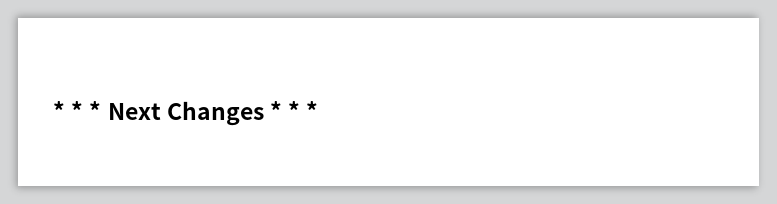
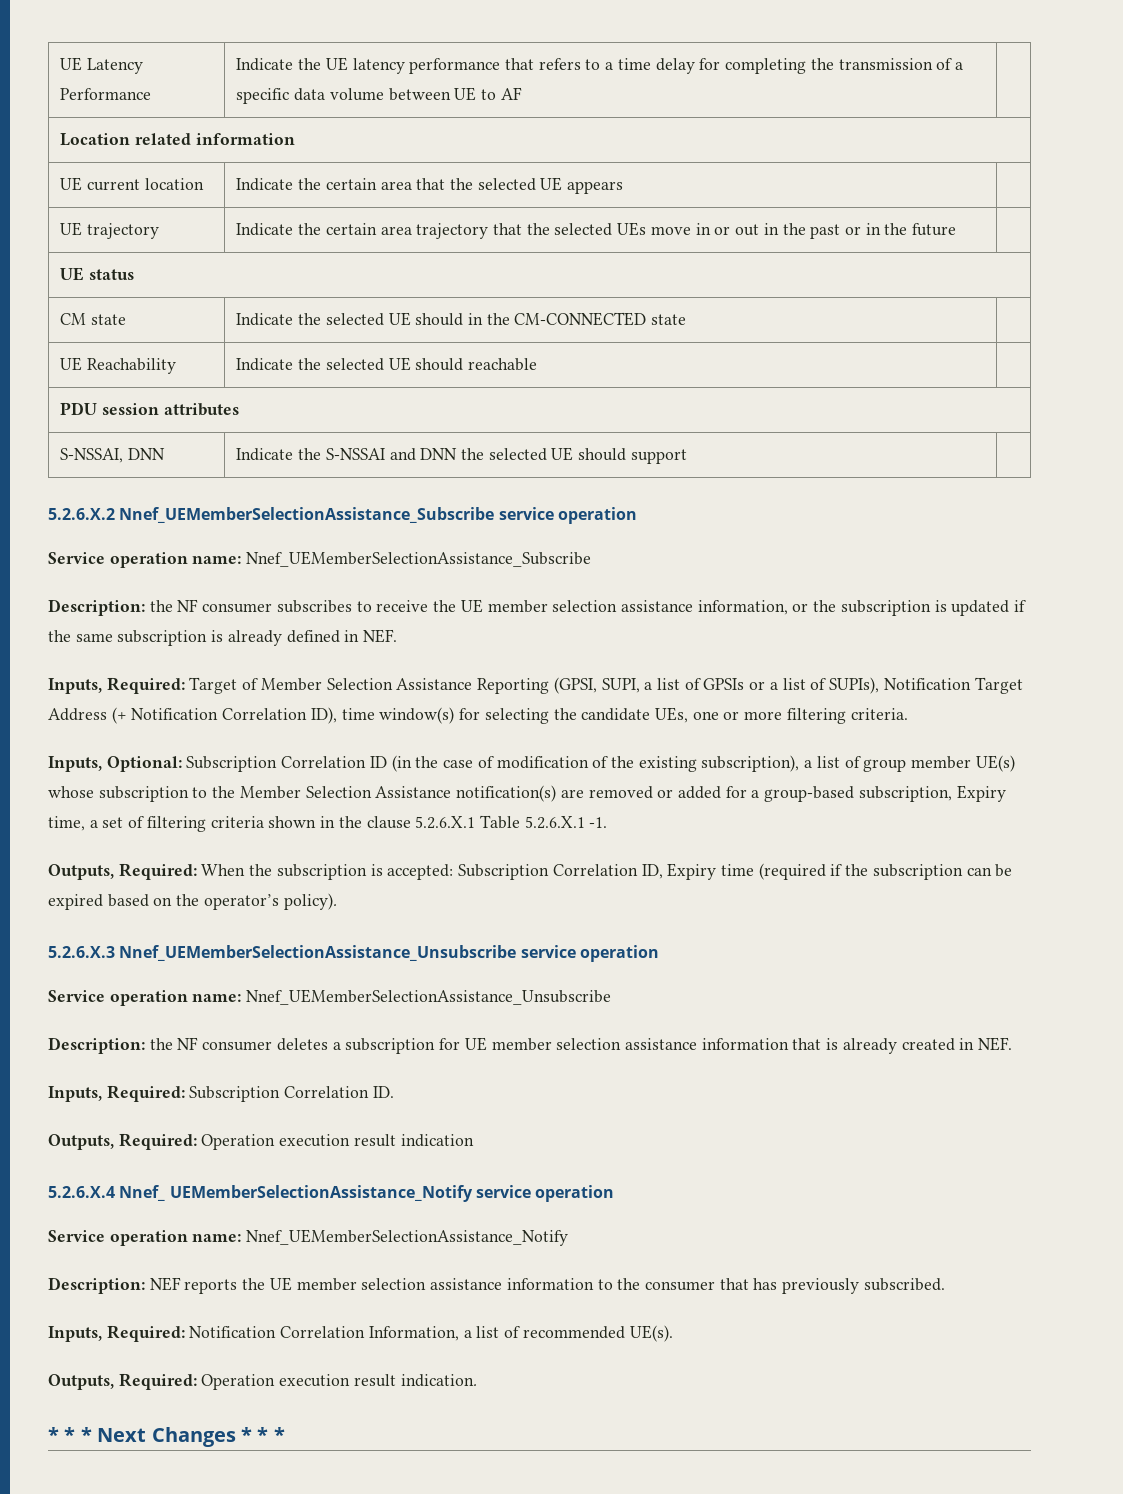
+ UE Latency Performance | Indicate the UE latency performance that refers to a time delay for completing the transmission of a specific data volume between UE to AF |
+ Location related information
+ UE current location | Indicate the certain area that the selected UE appears |
+ UE trajectory | Indicate the certain area trajectory that the selected UEs move in or out in the past or in the future |
+ UE status
+ CM state | Indicate the selected UE should in the CM-CONNECTED state |
+ UE Reachability | Indicate the selected UE should reachable |
+ PDU session attributes
+ S-NSSAI, DNN | Indicate the S-NSSAI and DNN the selected UE should support |
+ 5.2.6.X.2 Nnef_UEMemberSelectionAssistance_Subscribe service operation
+ Service operation name: Nnef_UEMemberSelectionAssistance_Subscribe
+ Description: the NF consumer subscribes to receive the UE member selection assistance information, or the subscription is updated if the same subscription is already defined in NEF.
+ Inputs, Required: Target of Member Selection Assistance Reporting (GPSI, SUPI, a list of GPSIs or a list of SUPIs), Notification Target Address (+ Notification Correlation ID), time window(s) for selecting the candidate UEs, one or more filtering criteria.
+ Inputs, Optional: Subscription Correlation ID (in the case of modification of the existing subscription), a list of group member UE(s) whose subscription to the Member Selection Assistance notification(s) are removed or added for a group-based subscription, Expiry time, a set of filtering criteria shown in the clause 5.2.6.X.1 Table 5.2.6.X.1 -1.
+ Outputs, Required: When the subscription is accepted: Subscription Correlation ID, Expiry time (required if the subscription can be expired based on the operator’s policy).
+ 5.2.6.X.3 Nnef_UEMemberSelectionAssistance_Unsubscribe service operation
+ Service operation name: Nnef_UEMemberSelectionAssistance_Unsubscribe
+ Description: the NF consumer deletes a subscription for UE member selection assistance information that is already created in NEF.
+ Inputs, Required: Subscription Correlation ID.
+ Outputs, Required: Operation execution result indication
+ 5.2.6.X.4 Nnef_ UEMemberSelectionAssistance_Notify service operation
+ Service operation name: Nnef_UEMemberSelectionAssistance_Notify
+ Description: NEF reports the UE member selection assistance information to the consumer that has previously subscribed.
+ Inputs, Required: Notification Correlation Information, a list of recommended UE(s).
+ Outputs, Required: Operation execution result indication.

